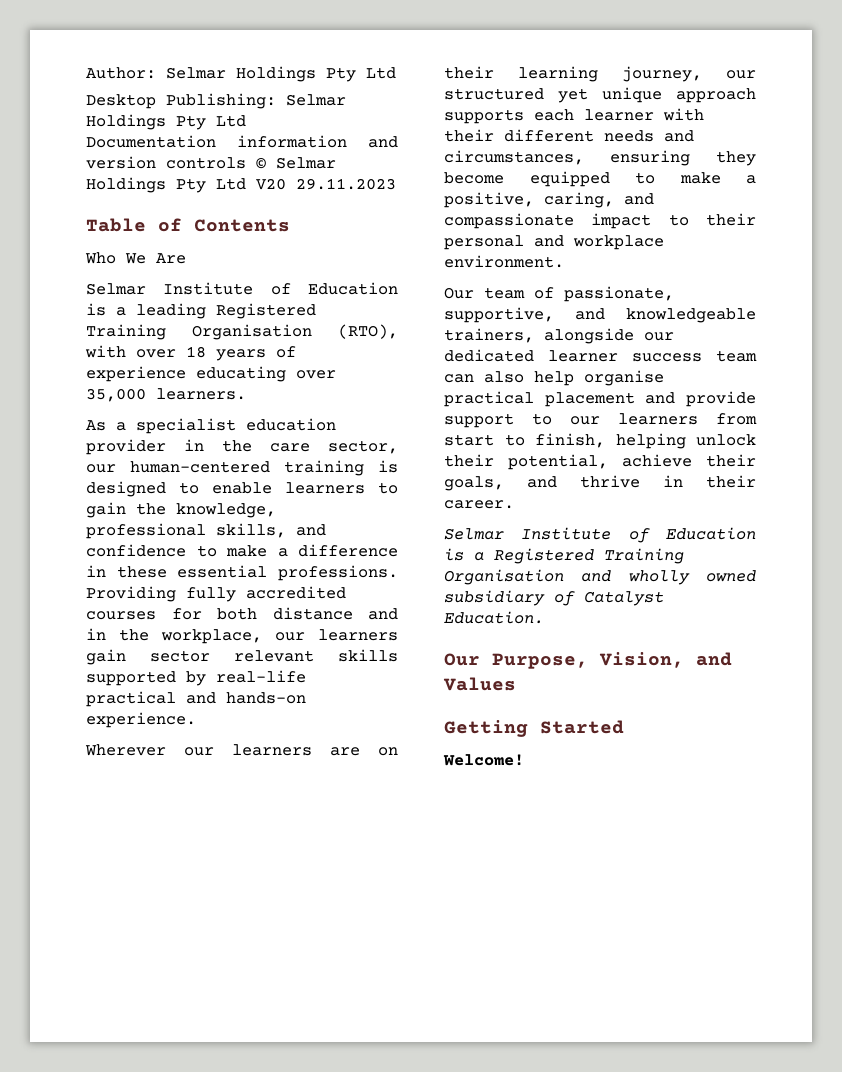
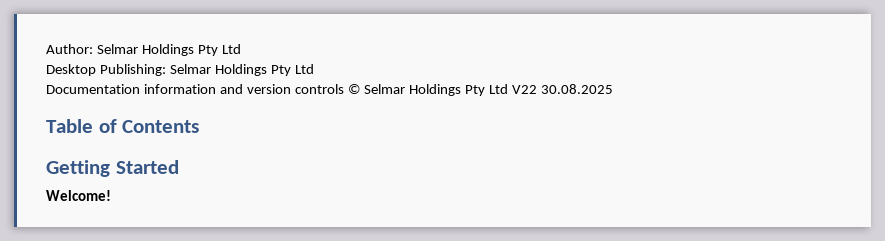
- Documentation information and version controls © Selmar Holdings Pty Ltd V20 29.11.2023
+ Documentation information and version controls © Selmar Holdings Pty Ltd V22 30.08.2025
- Who We Are
- Selmar Institute of Education is a leading Registered Training Organisation (RTO), with over 18 years of experience educating over 35,000 learners.
- As a specialist education provider in the care sector, our human-centered training is designed to enable learners to gain the knowledge, professional skills, and confidence to make a difference in these essential professions. Providing fully accredited courses for both distance and in the workplace, our learners gain sector relevant skills supported by real-life practical and hands-on experience.
- Wherever our learners are on their learning journey, our structured yet unique approach supports each learner with their different needs and circumstances, ensuring they become equipped to make a positive, caring, and compassionate impact to their personal and workplace environment.
- Our team of passionate, supportive, and knowledgeable trainers, alongside our dedicated learner success team can also help organise practical placement and provide support to our learners from start to finish, helping unlock their potential, achieve their goals, and thrive in their career.
- Selmar Institute of Education is a Registered Training Organisation and wholly owned subsidiary of Catalyst Education.
- Our Purpose, Vision, and Values

